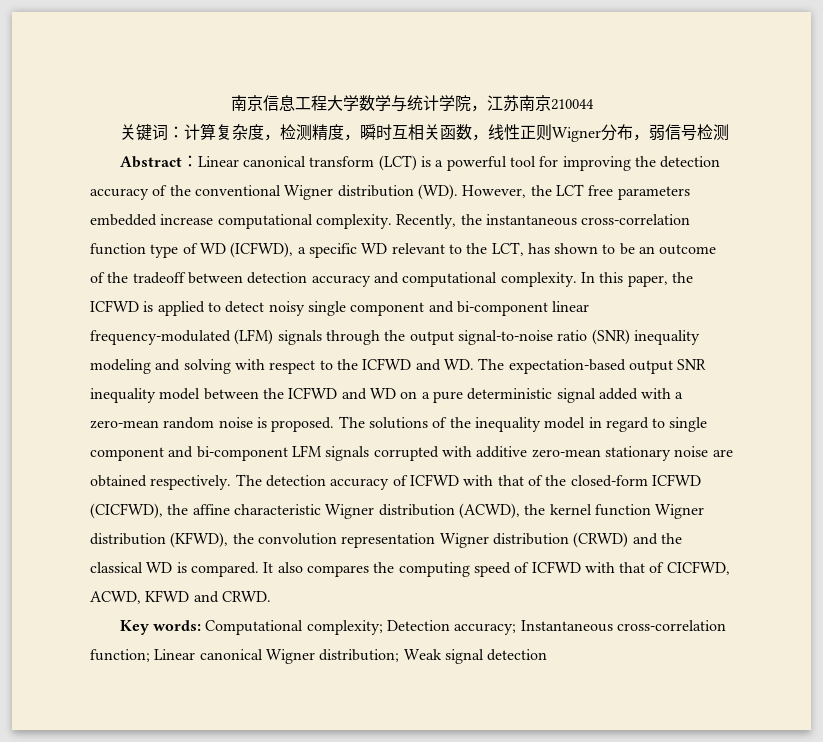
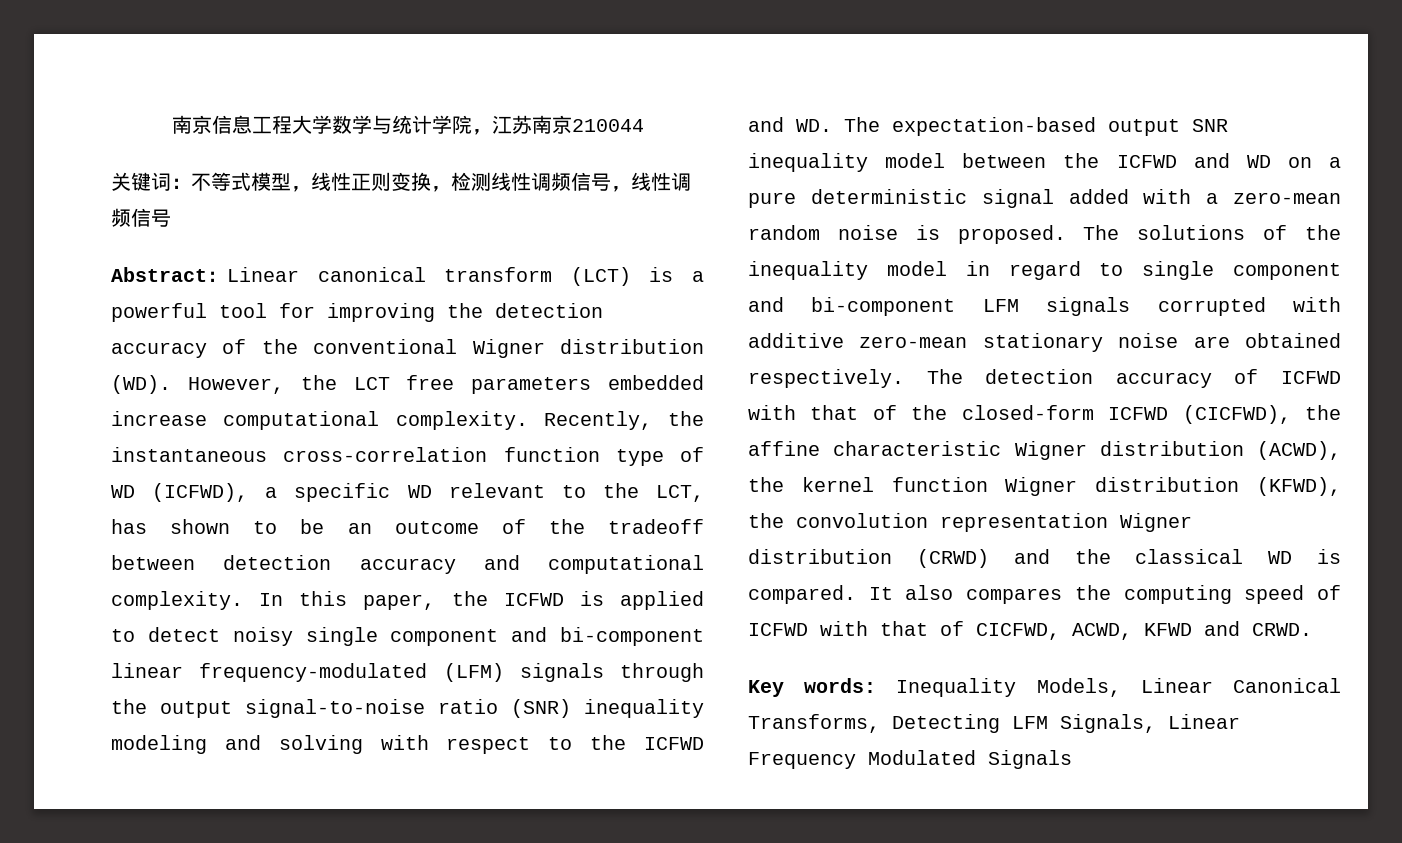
- 关键词：计算复杂度，检测精度，瞬时互相关函数，线性正则Wigner分布，弱信号检测
+ 关键词：不等式模型，线性正则变换，检测线性调频信号，线性调频信号
- Key words: Computational complexity; Detection accuracy; Instantaneous cross-correlation function; Linear canonical Wigner distribution; Weak signal detection
+ Key words: Inequality Models, Linear Canonical Transforms, Detecting LFM Signals, Linear Frequency Modulated Signals

